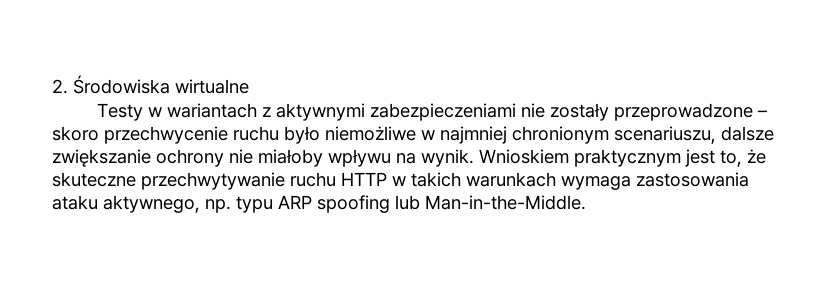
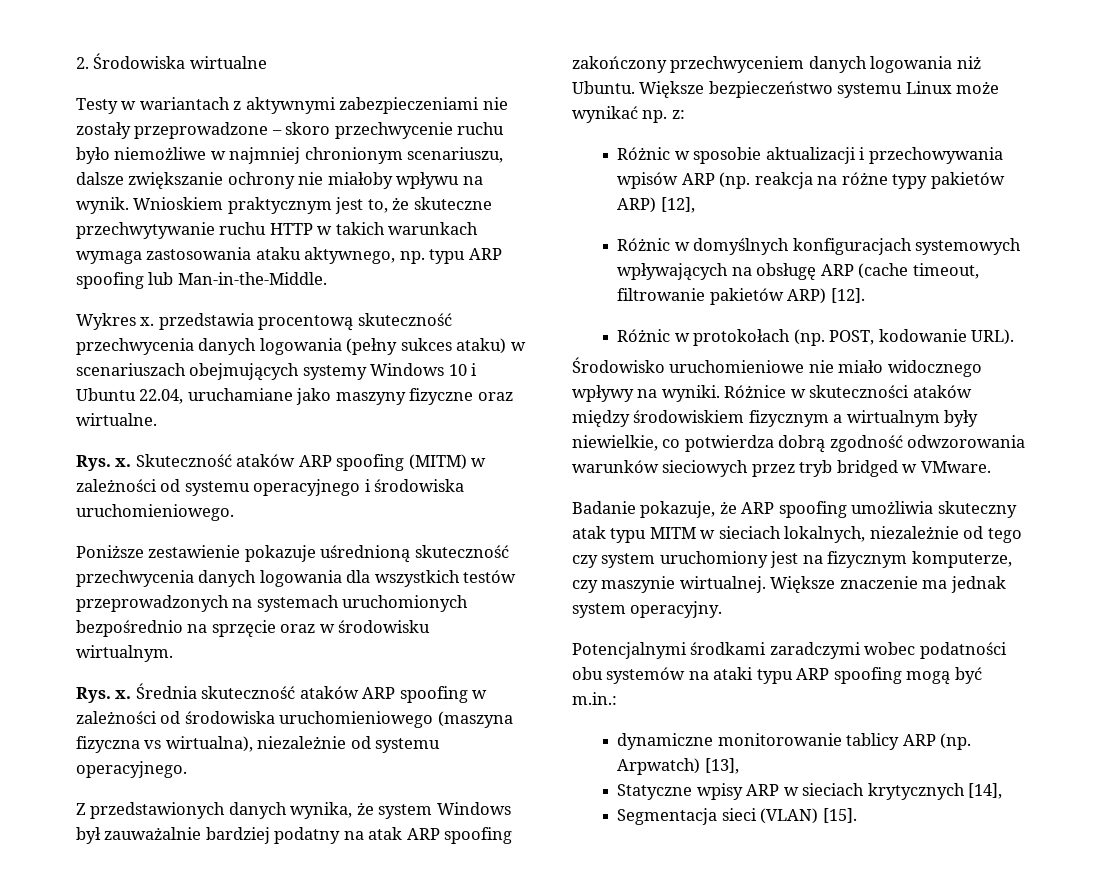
+ Wykres x. przedstawia procentową skuteczność przechwycenia danych logowania (pełny sukces ataku) w scenariuszach obejmujących systemy Windows 10 i Ubuntu 22.04, uruchamiane jako maszyny fizyczne oraz wirtualne.
+ Rys. x. Skuteczność ataków ARP spoofing (MITM) w zależności od systemu operacyjnego i środowiska uruchomieniowego.
+ Poniższe zestawienie pokazuje uśrednioną skuteczność przechwycenia danych logowania dla wszystkich testów przeprowadzonych na systemach uruchomionych bezpośrednio na sprzęcie oraz w środowisku wirtualnym.
+ Rys. x. Średnia skuteczność ataków ARP spoofing w zależności od środowiska uruchomieniowego (maszyna fizyczna vs wirtualna), niezależnie od systemu operacyjnego.
+ Z przedstawionych danych wynika, że system Windows był zauważalnie bardziej podatny na atak ARP spoofing zakończony przechwyceniem danych logowania niż Ubuntu. Większe bezpieczeństwo systemu Linux może wynikać np. z:
+ Różnic w sposobie aktualizacji i przechowywania wpisów ARP (np. reakcja na różne typy pakietów ARP) [12],
+ Różnic w domyślnych konfiguracjach systemowych wpływających na obsługę ARP (cache timeout, filtrowanie pakietów ARP) [12].
+ Różnic w protokołach (np. POST, kodowanie URL).
+ Środowisko uruchomieniowe nie miało widocznego wpływy na wyniki. Różnice w skuteczności ataków między środowiskiem fizycznym a wirtualnym były niewielkie, co potwierdza dobrą zgodność odwzorowania warunków sieciowych przez tryb bridged w VMware.
+ Badanie pokazuje, że ARP spoofing umożliwia skuteczny atak typu MITM w sieciach lokalnych, niezależnie od tego czy system uruchomiony jest na fizycznym komputerze, czy maszynie wirtualnej. Większe znaczenie ma jednak system operacyjny.
+ Potencjalnymi środkami zaradczymi wobec podatności obu systemów na ataki typu ARP spoofing mogą być m.in.:
+ dynamiczne monitorowanie tablicy ARP (np. Arpwatch) [13],
+ Statyczne wpisy ARP w sieciach krytycznych [14],
+ Segmentacja sieci (VLAN) [15].

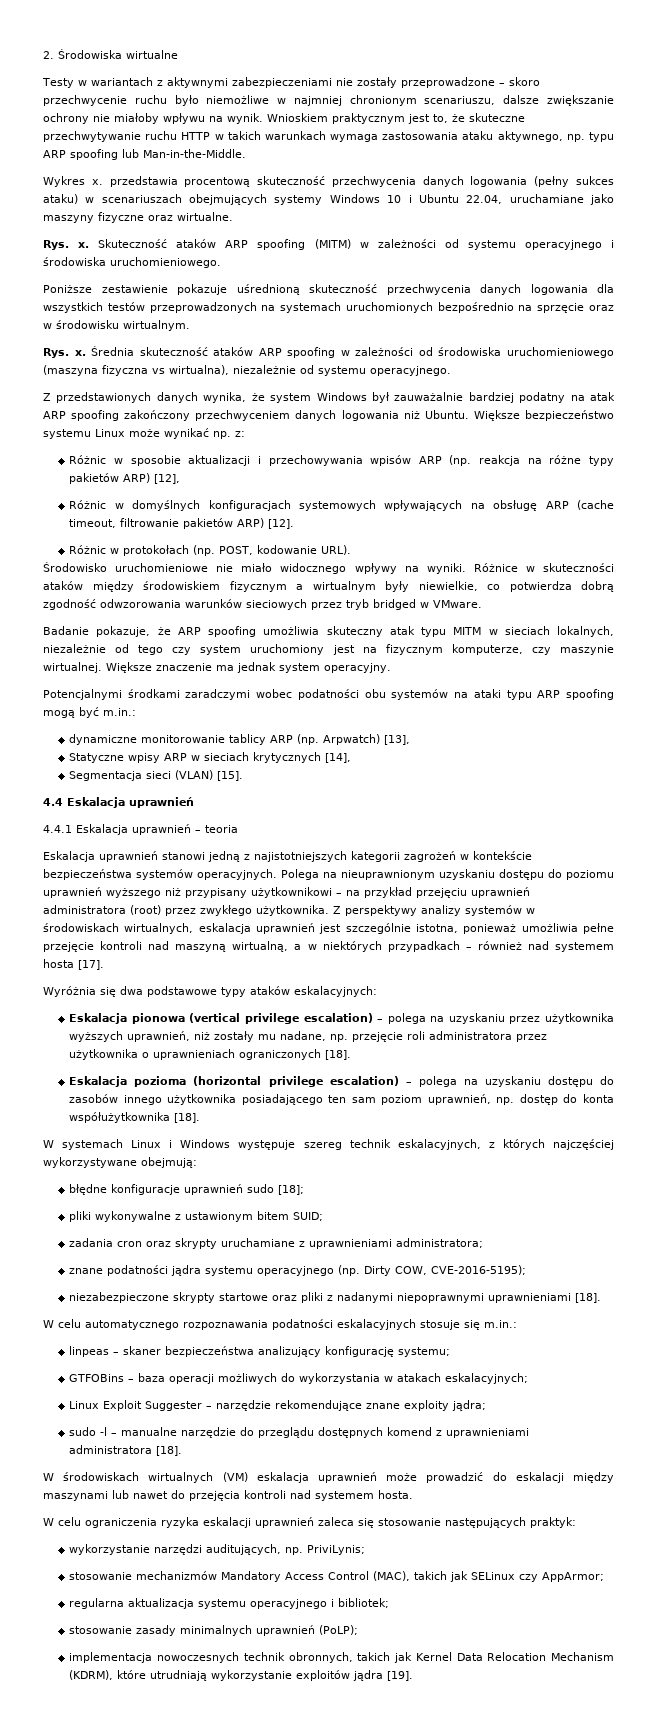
+ 4.4 Eskalacja uprawnień
+ 4.4.1 Eskalacja uprawnień – teoria
+ Eskalacja uprawnień stanowi jedną z najistotniejszych kategorii zagrożeń w kontekście bezpieczeństwa systemów operacyjnych. Polega na nieuprawnionym uzyskaniu dostępu do poziomu uprawnień wyższego niż przypisany użytkownikowi – na przykład przejęciu uprawnień administratora (root) przez zwykłego użytkownika. Z perspektywy analizy systemów w środowiskach wirtualnych, eskalacja uprawnień jest szczególnie istotna, ponieważ umożliwia pełne przejęcie kontroli nad maszyną wirtualną, a w niektórych przypadkach – również nad systemem hosta [17].
+ Wyróżnia się dwa podstawowe typy ataków eskalacyjnych:
+ Eskalacja pionowa (vertical privilege escalation) – polega na uzyskaniu przez użytkownika wyższych uprawnień, niż zostały mu nadane, np. przejęcie roli administratora przez użytkownika o uprawnieniach ograniczonych [18].
+ Eskalacja pozioma (horizontal privilege escalation) – polega na uzyskaniu dostępu do zasobów innego użytkownika posiadającego ten sam poziom uprawnień, np. dostęp do konta współużytkownika [18].
+ W systemach Linux i Windows występuje szereg technik eskalacyjnych, z których najczęściej wykorzystywane obejmują:
+ błędne konfiguracje uprawnień sudo [18];
+ pliki wykonywalne z ustawionym bitem SUID;
+ zadania cron oraz skrypty uruchamiane z uprawnieniami administratora;
+ znane podatności jądra systemu operacyjnego (np. Dirty COW, CVE-2016-5195);
+ niezabezpieczone skrypty startowe oraz pliki z nadanymi niepoprawnymi uprawnieniami [18].
+ W celu automatycznego rozpoznawania podatności eskalacyjnych stosuje się m.in.:
+ linpeas – skaner bezpieczeństwa analizujący konfigurację systemu;
+ GTFOBins – baza operacji możliwych do wykorzystania w atakach eskalacyjnych;
+ Linux Exploit Suggester – narzędzie rekomendujące znane exploity jądra;
+ sudo -l – manualne narzędzie do przeglądu dostępnych komend z uprawnieniami administratora [18].
+ W środowiskach wirtualnych (VM) eskalacja uprawnień może prowadzić do eskalacji między maszynami lub nawet do przejęcia kontroli nad systemem hosta.
+ W celu ograniczenia ryzyka eskalacji uprawnień zaleca się stosowanie następujących praktyk:
+ wykorzystanie narzędzi auditujących, np. PriviLynis;
+ stosowanie mechanizmów Mandatory Access Control (MAC), takich jak SELinux czy AppArmor;
+ regularna aktualizacja systemu operacyjnego i bibliotek;
+ stosowanie zasady minimalnych uprawnień (PoLP);
+ implementacja nowoczesnych technik obronnych, takich jak Kernel Data Relocation Mechanism (KDRM), które utrudniają wykorzystanie exploitów jądra [19].

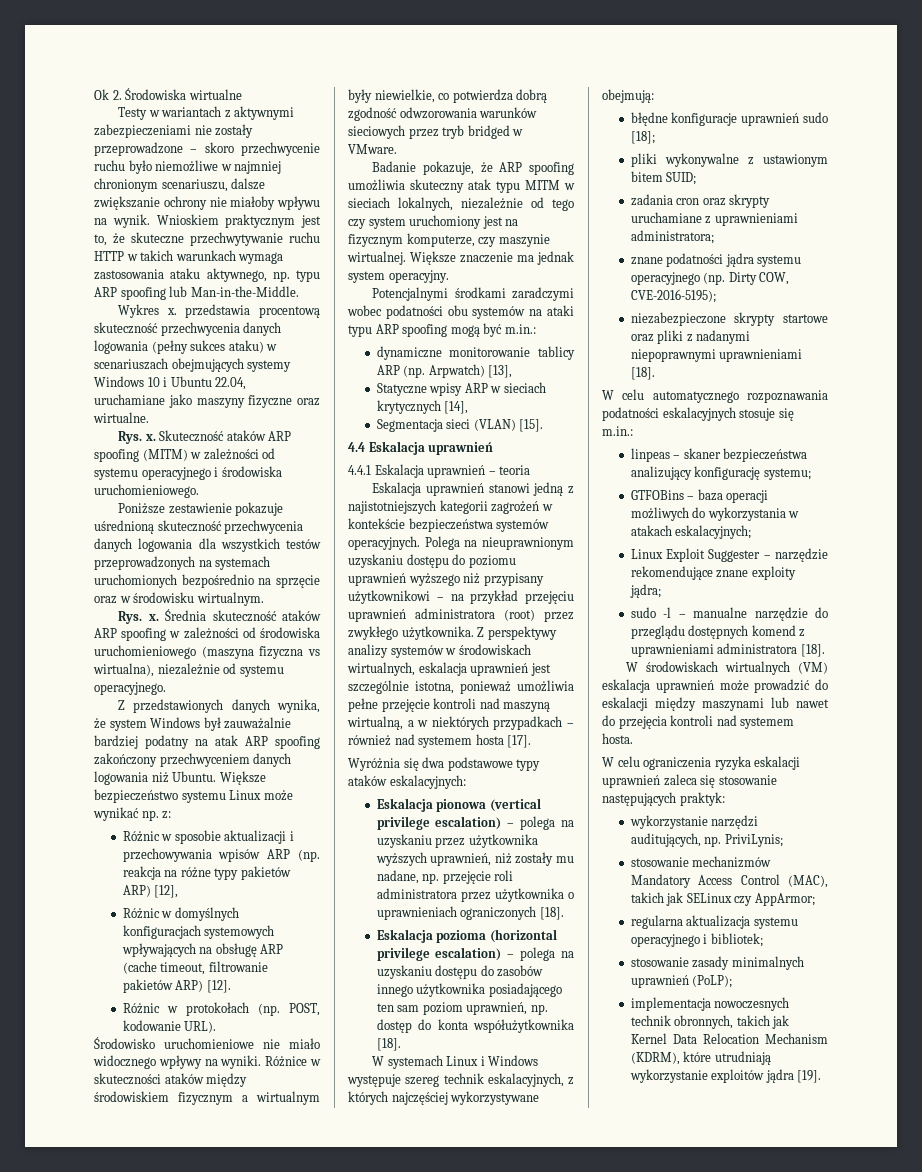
- 2. Środowiska wirtualne
+ Ok 2. Środowiska wirtualne

